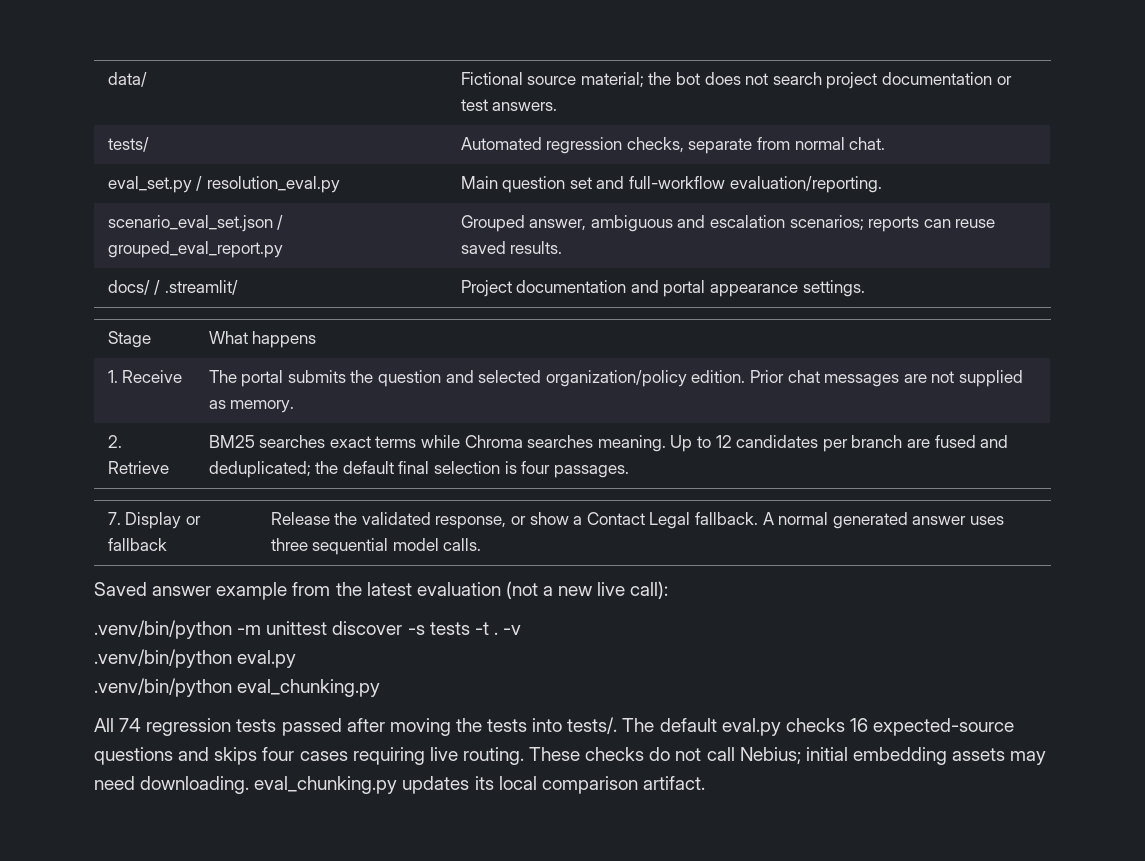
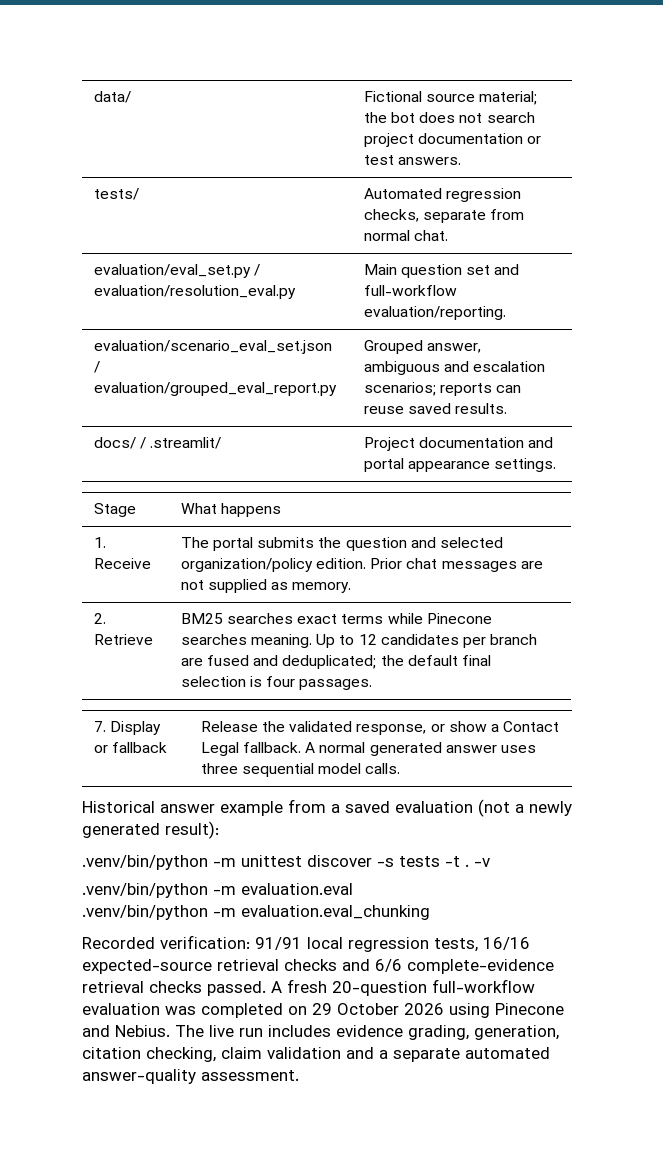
- eval_set.py / resolution_eval.py | Main question set and full-workflow evaluation/reporting.
+ evaluation/eval_set.py / evaluation/resolution_eval.py | Main question set and full-workflow evaluation/reporting.
- scenario_eval_set.json / grouped_eval_report.py | Grouped answer, ambiguous and escalation scenarios; reports can reuse saved results.
+ evaluation/scenario_eval_set.json / evaluation/grouped_eval_report.py | Grouped answer, ambiguous and escalation scenarios; reports can reuse saved results.
- 2. Retrieve | BM25 searches exact terms while Chroma searches meaning. Up to 12 candidates per branch are fused and deduplicated; the default final selection is four passages.
+ 2. Retrieve | BM25 searches exact terms while Pinecone searches meaning. Up to 12 candidates per branch are fused and deduplicated; the default final selection is four passages.
- Saved answer example from the latest evaluation (not a new live call):
+ Historical answer example from a saved evaluation (not a newly generated result):
- .venv/bin/python eval.py
- .venv/bin/python eval_chunking.py
- All 74 regression tests passed after moving the tests into tests/. The default eval.py checks 16 expected-source questions and skips four cases requiring live routing. These checks do not call Nebius; initial embedding assets may need downloading. eval_chunking.py updates its local comparison artifact.
+ .venv/bin/python -m evaluation.eval
+ .venv/bin/python -m evaluation.eval_chunking
+ Recorded verification: 91/91 local regression tests, 16/16 expected-source retrieval checks and 6/6 complete-evidence retrieval checks passed. A fresh 20-question full-workflow evaluation was completed on 29 October 2026 using Pinecone and Nebius. The live run includes evidence grading, generation, citation checking, claim validation and a separate automated answer-quality assessment.

